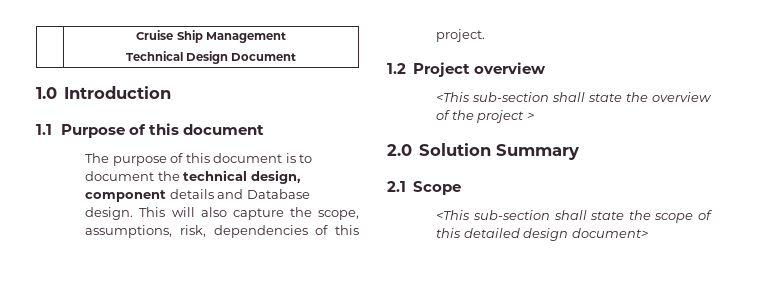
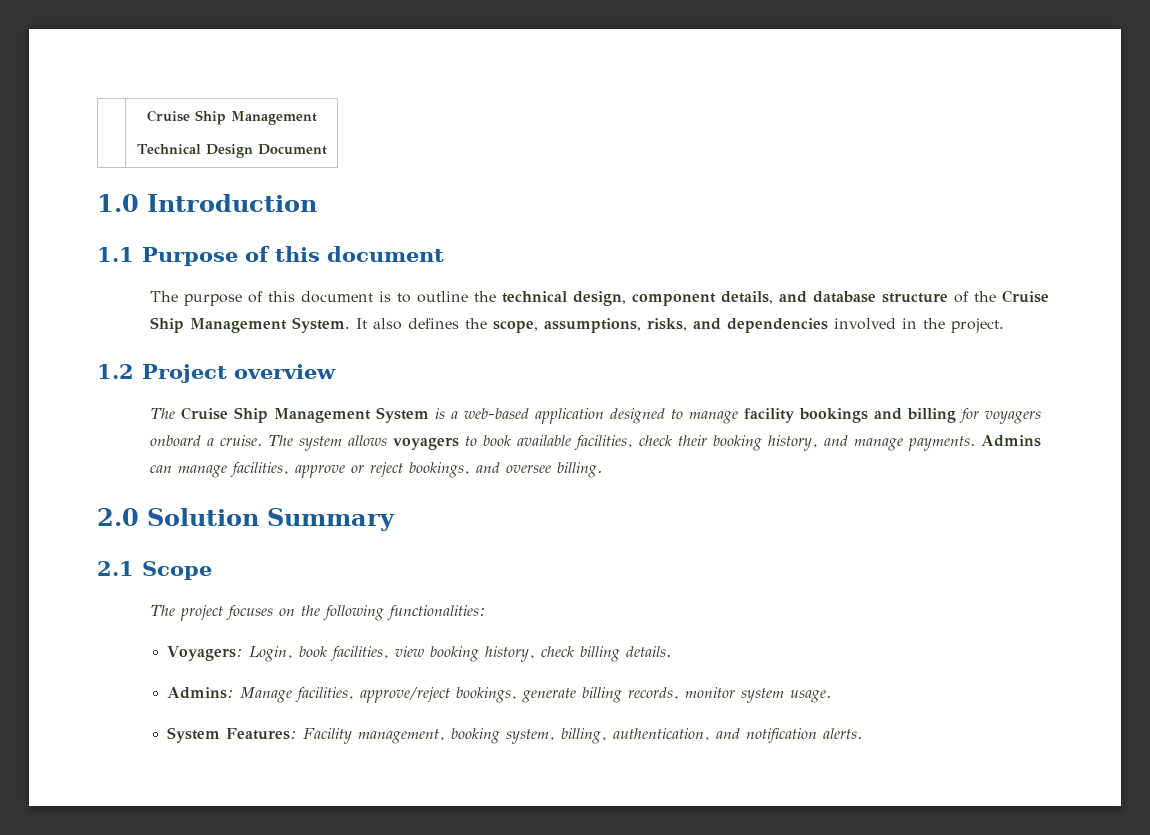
- The purpose of this document is to document the technical design, component details and Database design. This will also capture the scope, assumptions, risk, dependencies of this project.
+ The purpose of this document is to outline the technical design, component details, and database structure of the Cruise Ship Management System. It also defines the scope, assumptions, risks, and dependencies involved in the project.
  1.2 Project overview
- <This sub-section shall state the overview of the project >
+ The Cruise Ship Management System is a web-based application designed to manage facility bookings and billing for voyagers onboard a cruise. The system allows voyagers to book available facilities, check their booking history, and manage payments. Admins can manage facilities, approve or reject bookings, and oversee billing.
- <This sub-section shall state the scope of this detailed design document>
+ The project focuses on the following functionalities:
+ Voyagers: Login, book facilities, view booking history, check billing details.
+ Admins: Manage facilities, approve/reject bookings, generate billing records, monitor system usage.
+ System Features: Facility management, booking system, billing, authentication, and notification alerts.

